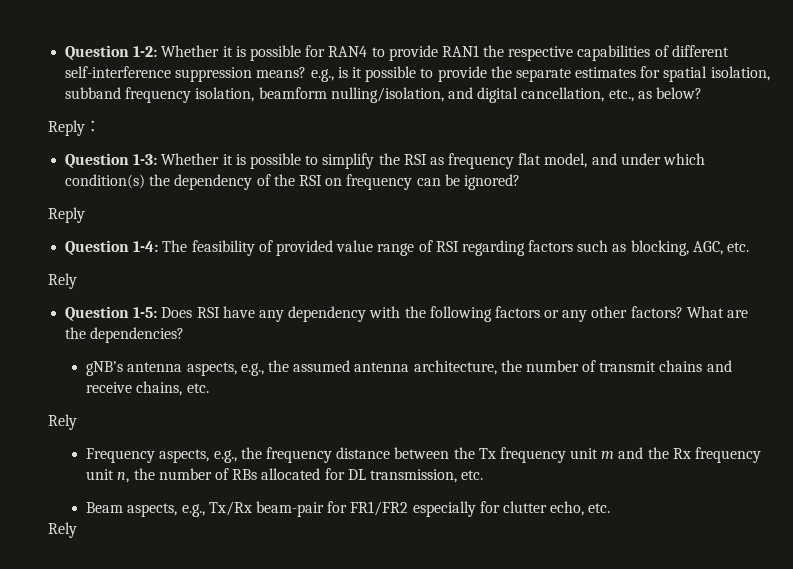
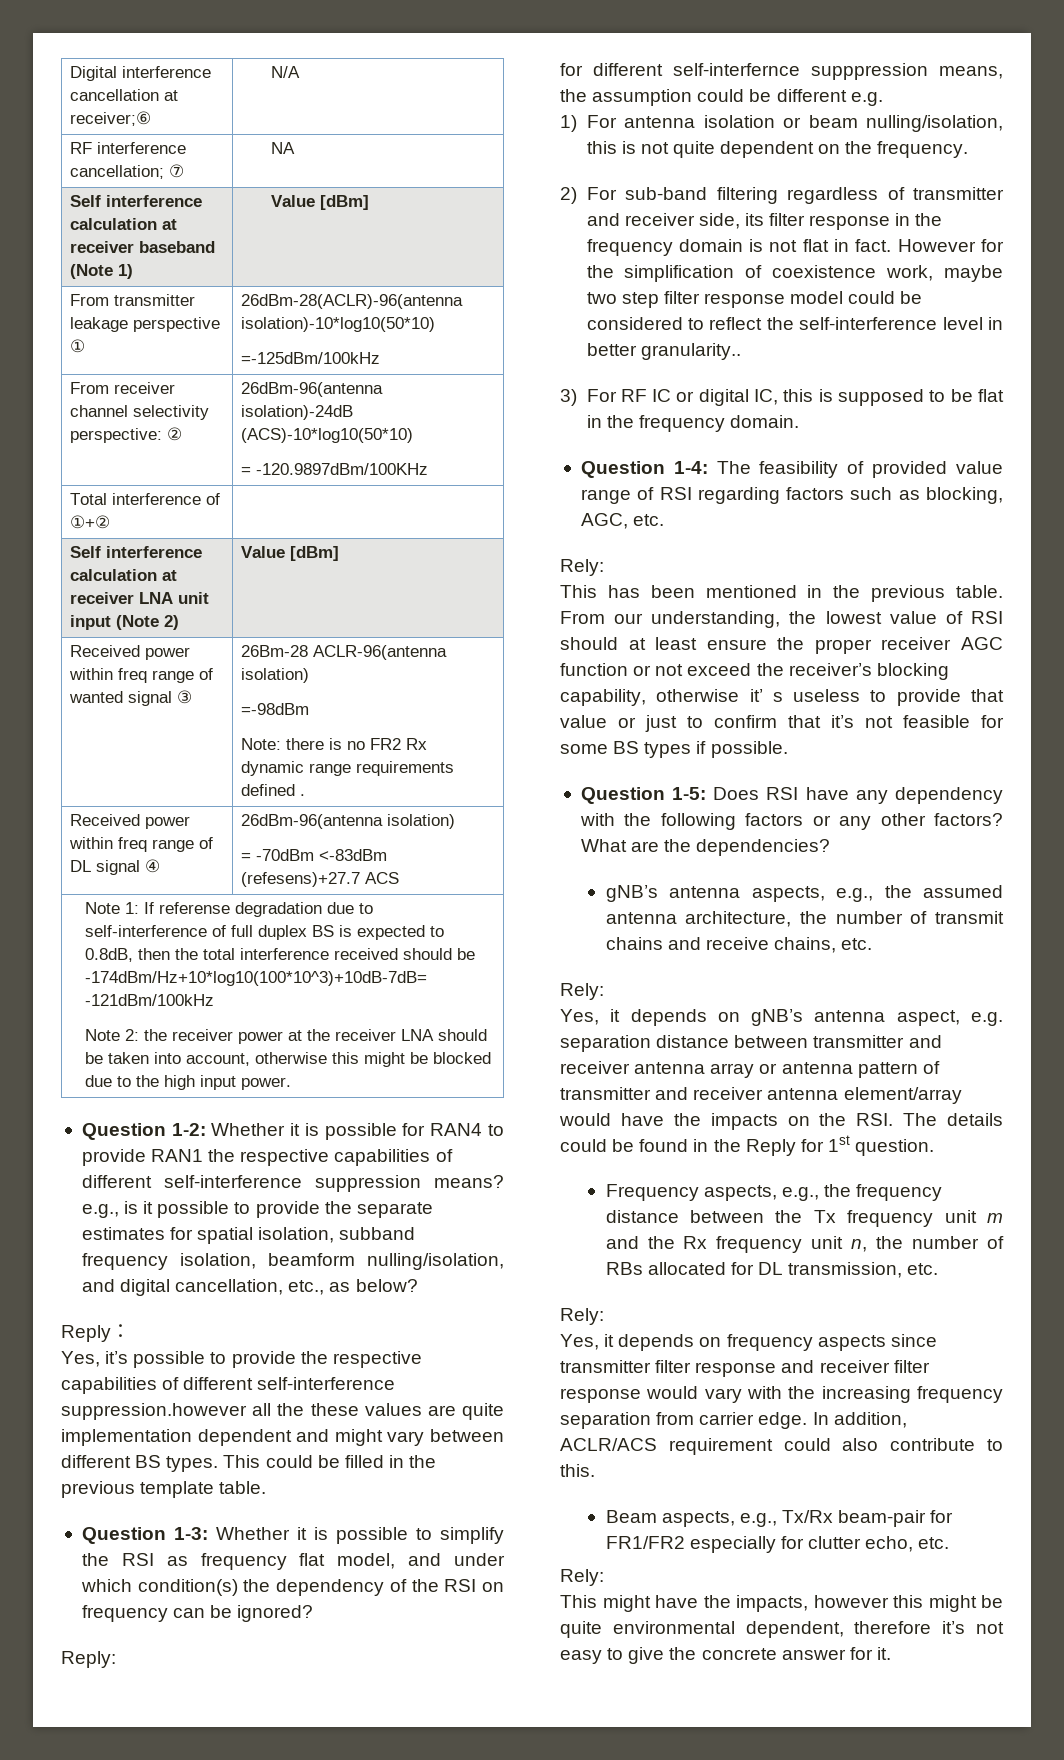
+ Digital interference cancellation at receiver;⑥ | N/A
+ RF interference cancellation; ⑦ | NA
+ Self interference calculation at receiver baseband (Note 1) | Value [dBm]
+ From transmitter leakage perspective ① | 26dBm-28(ACLR)-96(antenna isolation)-10*log10(50*10)
+ =-125dBm/100kHz
+ From receiver channel selectivity perspective: ② | 26dBm-96(antenna isolation)-24dB (ACS)-10*log10(50*10)
+ = -120.9897dBm/100KHz
+ Total interference of ①+② |
+ Self interference calculation at receiver LNA unit input (Note 2) | Value [dBm]
+ Received power within freq range of wanted signal ③ | 26Bm-28 ACLR-96(antenna isolation)
+ =-98dBm
+ Note: there is no FR2 Rx dynamic range requirements defined .
+ Received power within freq range of DL signal ④ | 26dBm-96(antenna isolation)
+ = -70dBm <-83dBm (refesens)+27.7 ACS
+ Note 1: If referense degradation due to self-interference of full duplex BS is expected to 0.8dB, then the total interference received should be -174dBm/Hz+10*log10(100*10^3)+10dB-7dB= -121dBm/100kHz
+ Note 2: the receiver power at the receiver LNA should be taken into account, otherwise this might be blocked due to the high input power.
+ Yes, it’s possible to provide the respective capabilities of different self-interference suppression.however all the these values are quite implementation dependent and might vary between different BS types. This could be filled in the previous template table.
  Question 1-3: Whether it is possible to simplify the RSI as frequency flat model, and under which condition(s) the dependency of the RSI on frequency can be ignored?
- Reply
+ Reply:
+ for different self-interfernce supppression means, the assumption could be different e.g.
+ 1) For antenna isolation or beam nulling/isolation, this is not quite dependent on the frequency.
+ 2) For sub-band filtering regardless of transmitter and receiver side, its filter response in the frequency domain is not flat in fact. However for the simplification of coexistence work, maybe two step filter response model could be considered to reflect the self-interference level in better granularity..
+ 3) For RF IC or digital IC, this is supposed to be flat in the frequency domain.
  Question 1-4: The feasibility of provided value range of RSI regarding factors such as blocking, AGC, etc.
- Rely
+ Rely:
+ This has been mentioned in the previous table. From our understanding, the lowest value of RSI should at least ensure the proper receiver AGC function or not exceed the receiver’s blocking capability, otherwise it’ s useless to provide that value or just to confirm that it’s not feasible for some BS types if possible.
  gNB’s antenna aspects, e.g., the assumed antenna architecture, the number of transmit chains and receive chains, etc.
- Rely
+ Rely:
+ Yes, it depends on gNB’s antenna aspect, e.g. separation distance between transmitter and receiver antenna array or antenna pattern of transmitter and receiver antenna element/array would have the impacts on the RSI. The details could be found in the Reply for 1st question.
  Frequency aspects, e.g., the frequency distance between the Tx frequency unit m and the Rx frequency unit n, the number of RBs allocated for DL transmission, etc.
+ Rely:
+ Yes, it depends on frequency aspects since transmitter filter response and receiver filter response would vary with the increasing frequency separation from carrier edge. In addition, ACLR/ACS requirement could also contribute to this.
  Beam aspects, e.g., Tx/Rx beam-pair for FR1/FR2 especially for clutter echo, etc.
- Rely
+ Rely:
+ This might have the impacts, however this might be quite environmental dependent, therefore it’s not easy to give the concrete answer for it.

